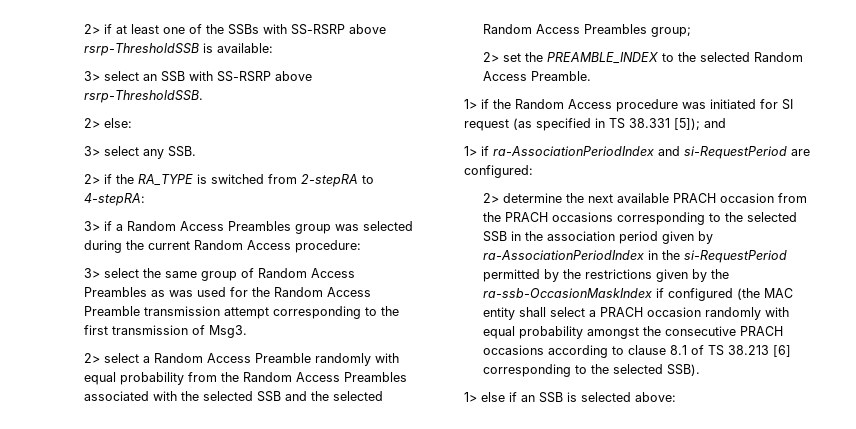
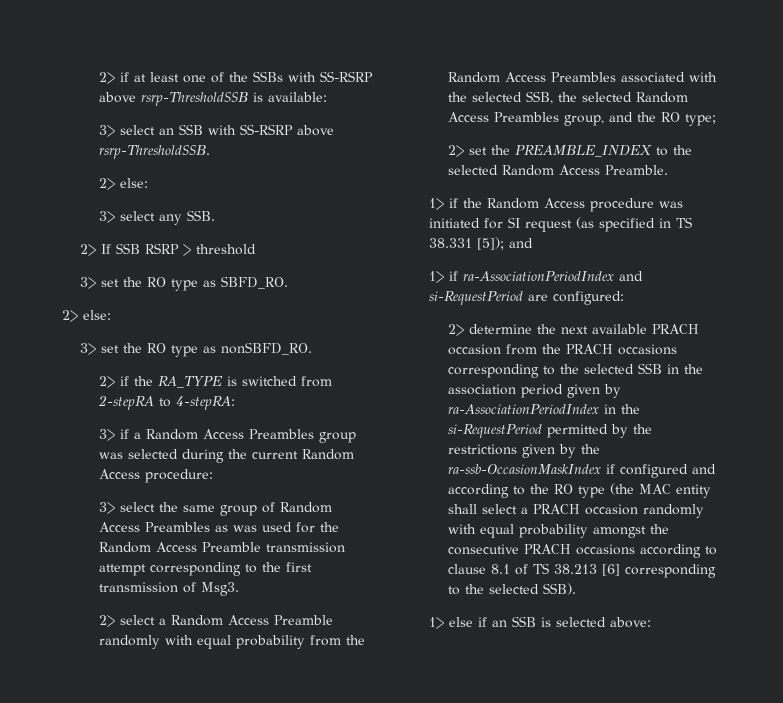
+ 2> If SSB RSRP > threshold
+ 3> set the RO type as SBFD_RO.
+ 2> else:
+ 3> set the RO type as nonSBFD_RO.
- 2> select a Random Access Preamble randomly with equal probability from the Random Access Preambles associated with the selected SSB and the selected Random Access Preambles group;
+ 2> select a Random Access Preamble randomly with equal probability from the Random Access Preambles associated with the selected SSB, the selected Random Access Preambles group, and the RO type;
- 2> determine the next available PRACH occasion from the PRACH occasions corresponding to the selected SSB in the association period given by ra-AssociationPeriodIndex in the si-RequestPeriod permitted by the restrictions given by the ra-ssb-OccasionMaskIndex if configured (the MAC entity shall select a PRACH occasion randomly with equal probability amongst the consecutive PRACH occasions according to clause 8.1 of TS 38.213 [6] corresponding to the selected SSB).
+ 2> determine the next available PRACH occasion from the PRACH occasions corresponding to the selected SSB in the association period given by ra-AssociationPeriodIndex in the si-RequestPeriod permitted by the restrictions given by the ra-ssb-OccasionMaskIndex if configured and according to the RO type (the MAC entity shall select a PRACH occasion randomly with equal probability amongst the consecutive PRACH occasions according to clause 8.1 of TS 38.213 [6] corresponding to the selected SSB).

